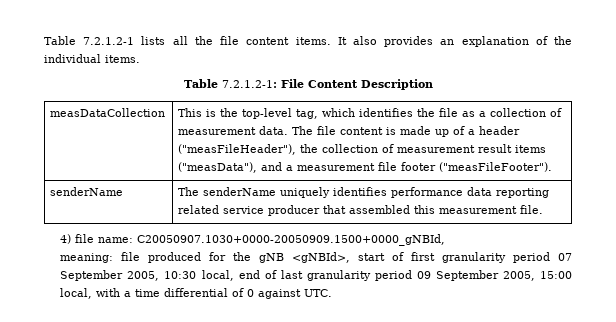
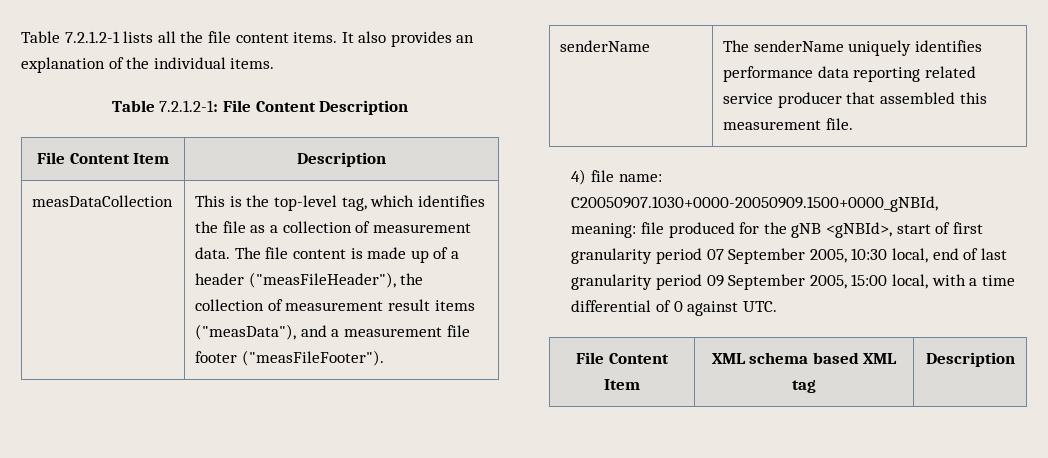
+ File Content Item | Description
+ File Content Item | XML schema based XML tag | Description

